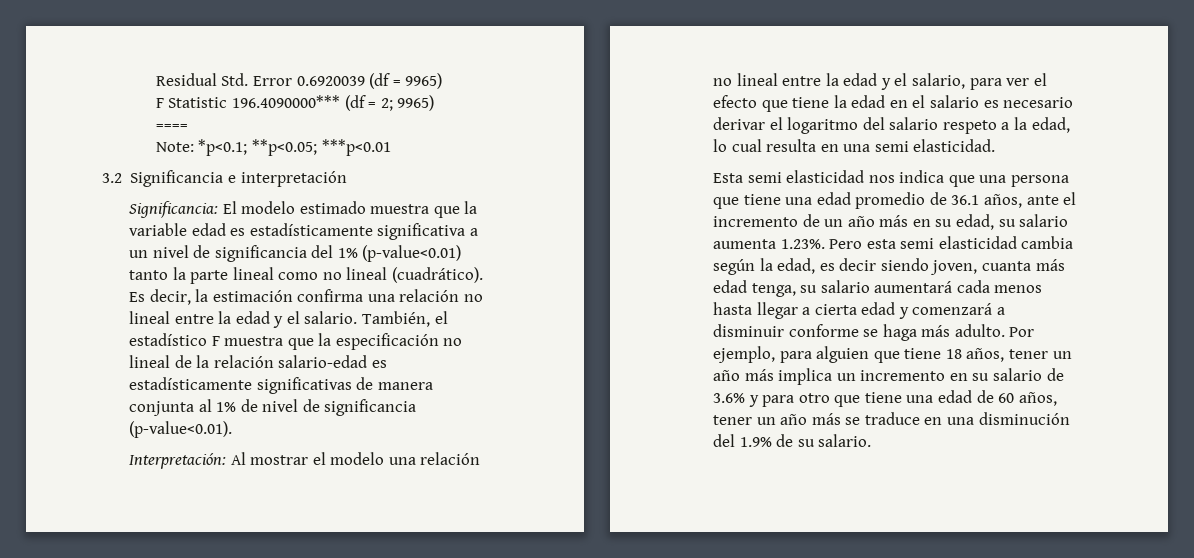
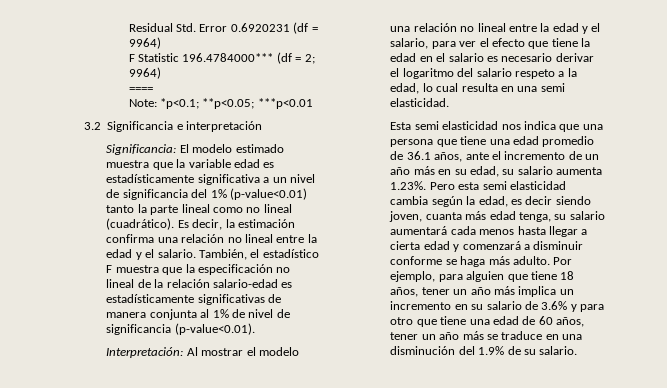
- Residual Std. Error 0.6920039 (df = 9965)
+ Residual Std. Error 0.6920231 (df = 9964)
- F Statistic 196.4090000*** (df = 2; 9965)
+ F Statistic 196.4784000*** (df = 2; 9964)

